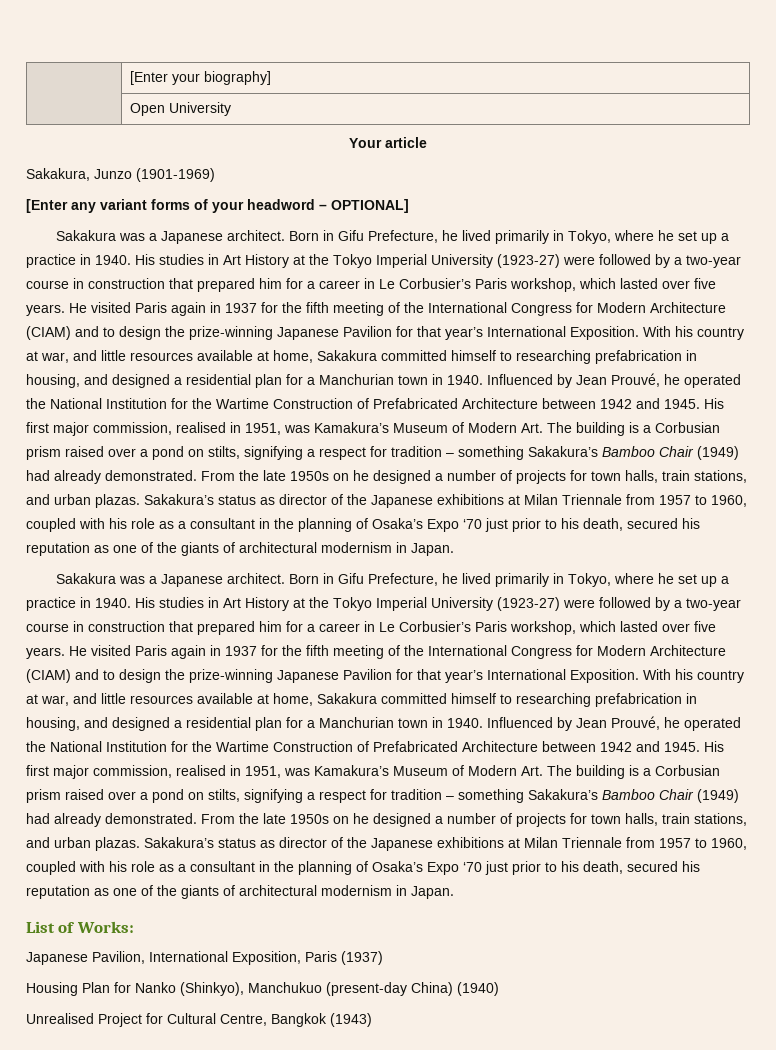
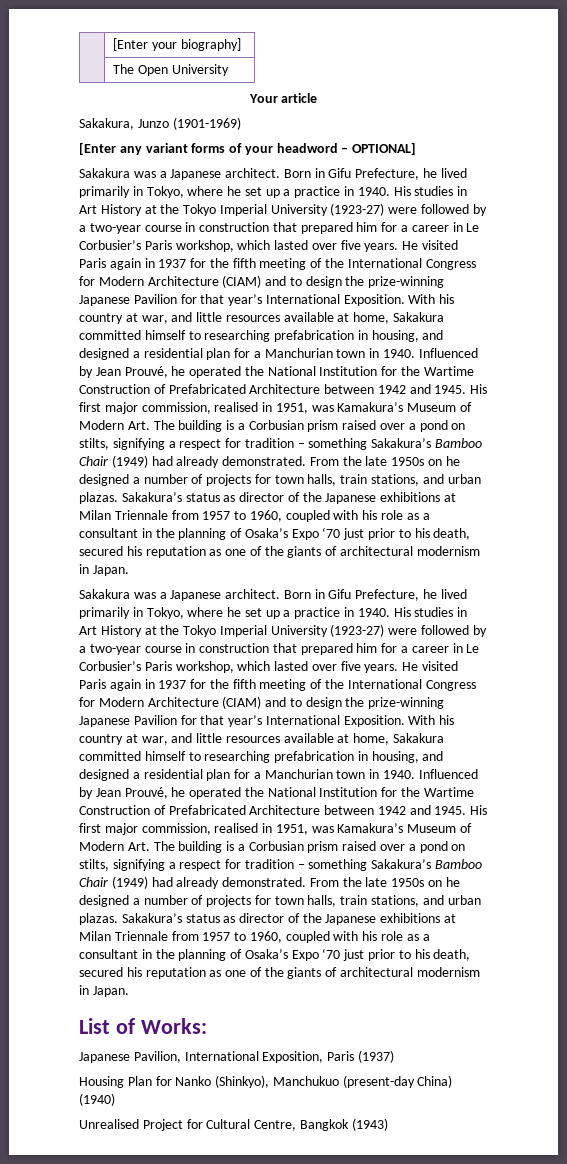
- | Open University
+ | The Open University

